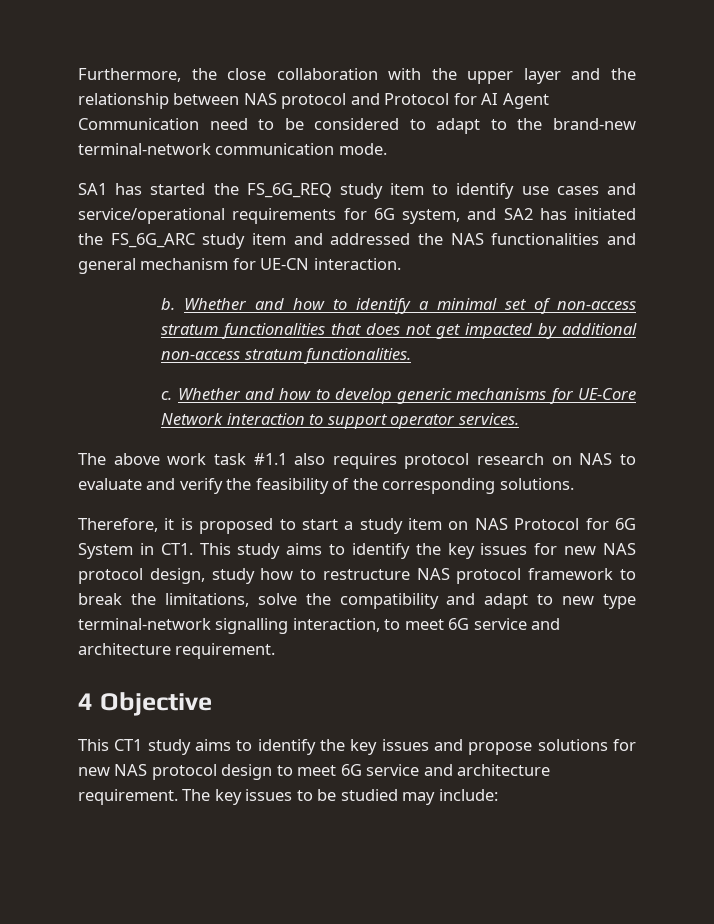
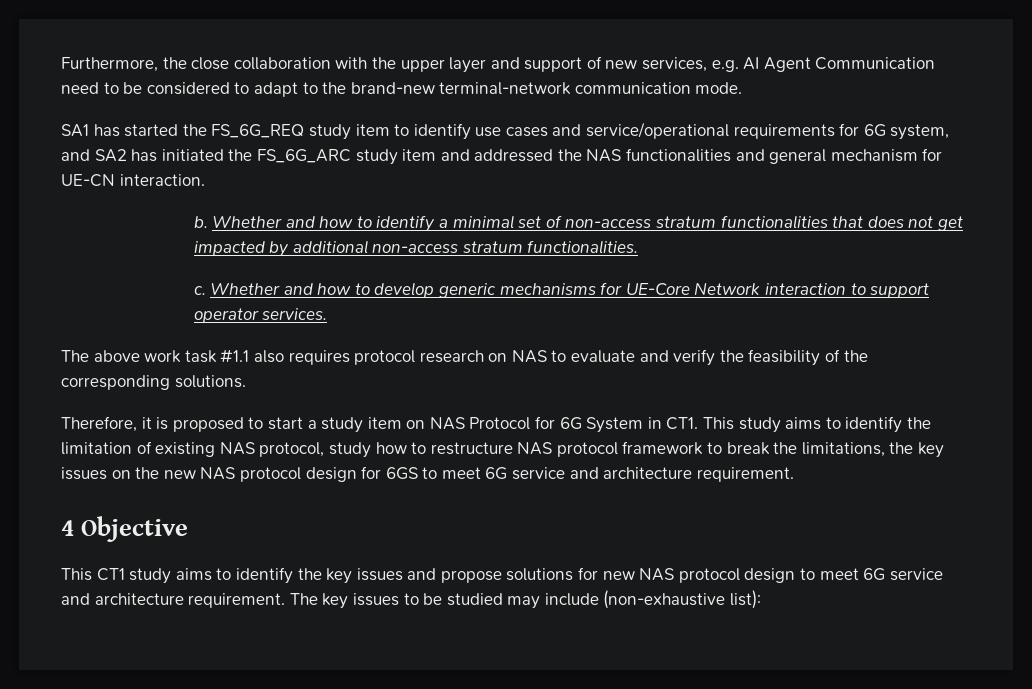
- Furthermore, the close collaboration with the upper layer and the relationship between NAS protocol and Protocol for AI Agent Communication need to be considered to adapt to the brand-new terminal-network communication mode.
+ Furthermore, the close collaboration with the upper layer and support of new services, e.g. AI Agent Communication need to be considered to adapt to the brand-new terminal-network communication mode.
- Therefore, it is proposed to start a study item on NAS Protocol for 6G System in CT1. This study aims to identify the key issues for new NAS protocol design, study how to restructure NAS protocol framework to break the limitations, solve the compatibility and adapt to new type terminal-network signalling interaction, to meet 6G service and architecture requirement.
+ Therefore, it is proposed to start a study item on NAS Protocol for 6G System in CT1. This study aims to identify the limitation of existing NAS protocol, study how to restructure NAS protocol framework to break the limitations, the key issues on the new NAS protocol design for 6GS to meet 6G service and architecture requirement.
- The key issues to be studied may include:
+ The key issues to be studied may include (non-exhaustive list):

